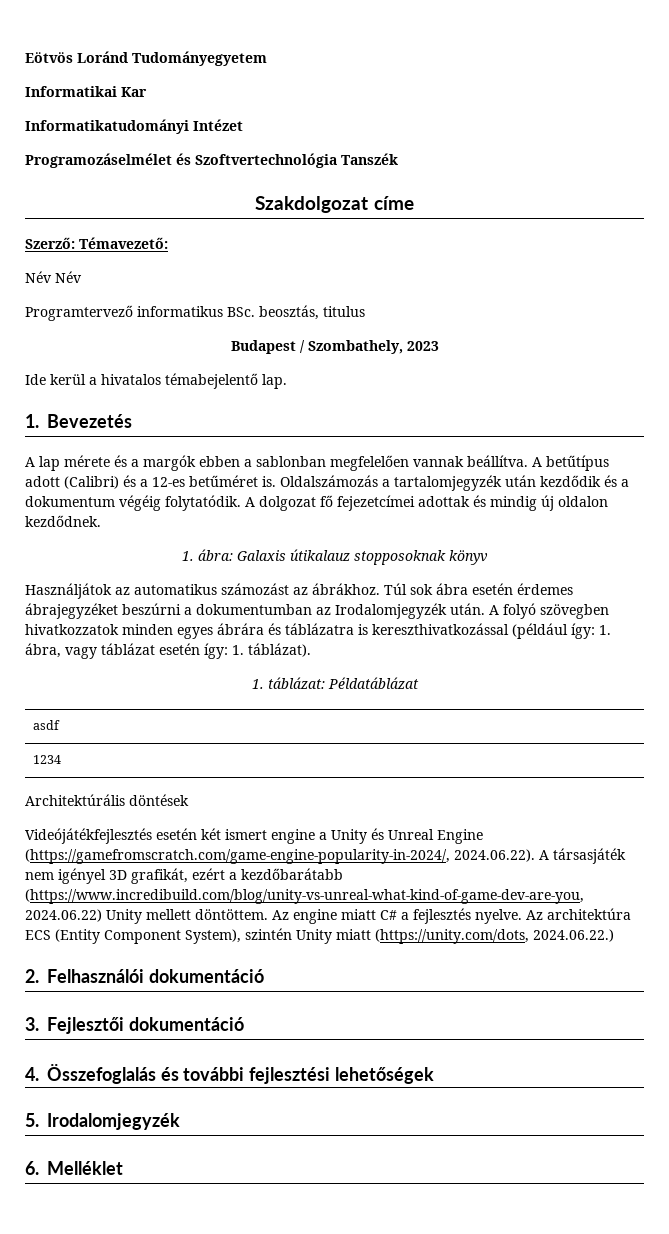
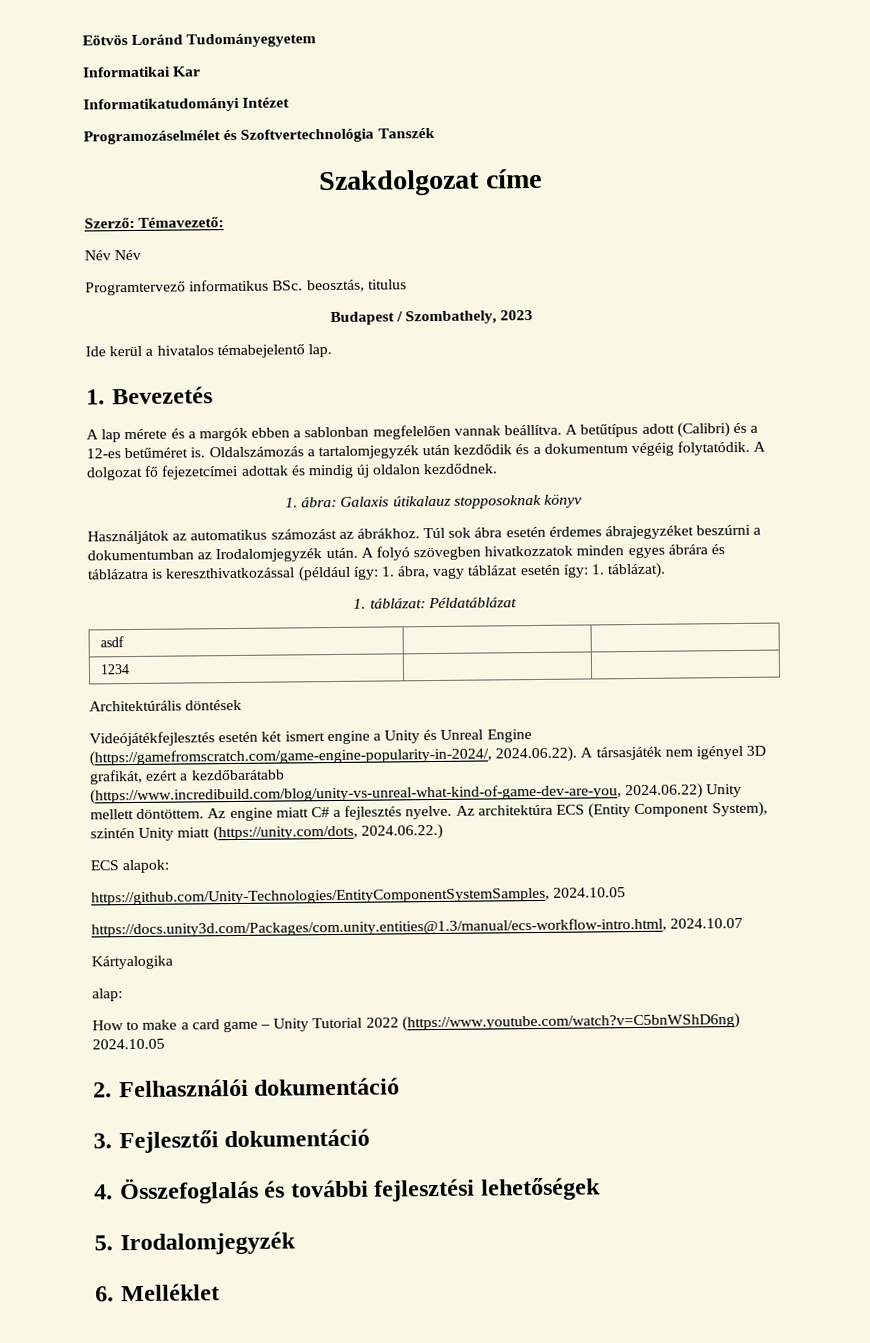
+ ECS alapok:
+ https://github.com/Unity-Technologies/EntityComponentSystemSamples, 2024.10.05
+ https://docs.unity3d.com/Packages/com.unity.entities@1.3/manual/ecs-workflow-intro.html, 2024.10.07
+ Kártyalogika
+ alap:
+ How to make a card game – Unity Tutorial 2022 (https://www.youtube.com/watch?v=C5bnWShD6ng) 2024.10.05

